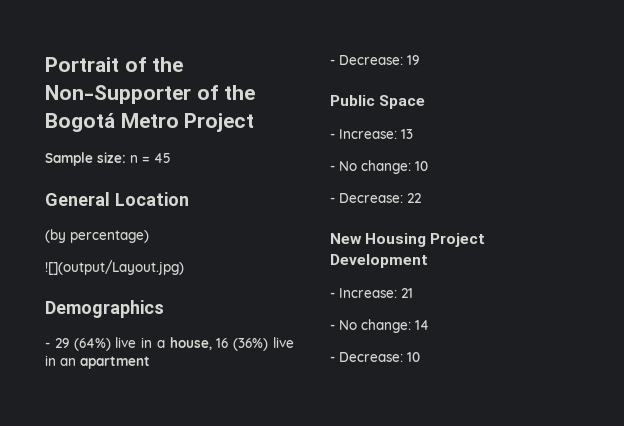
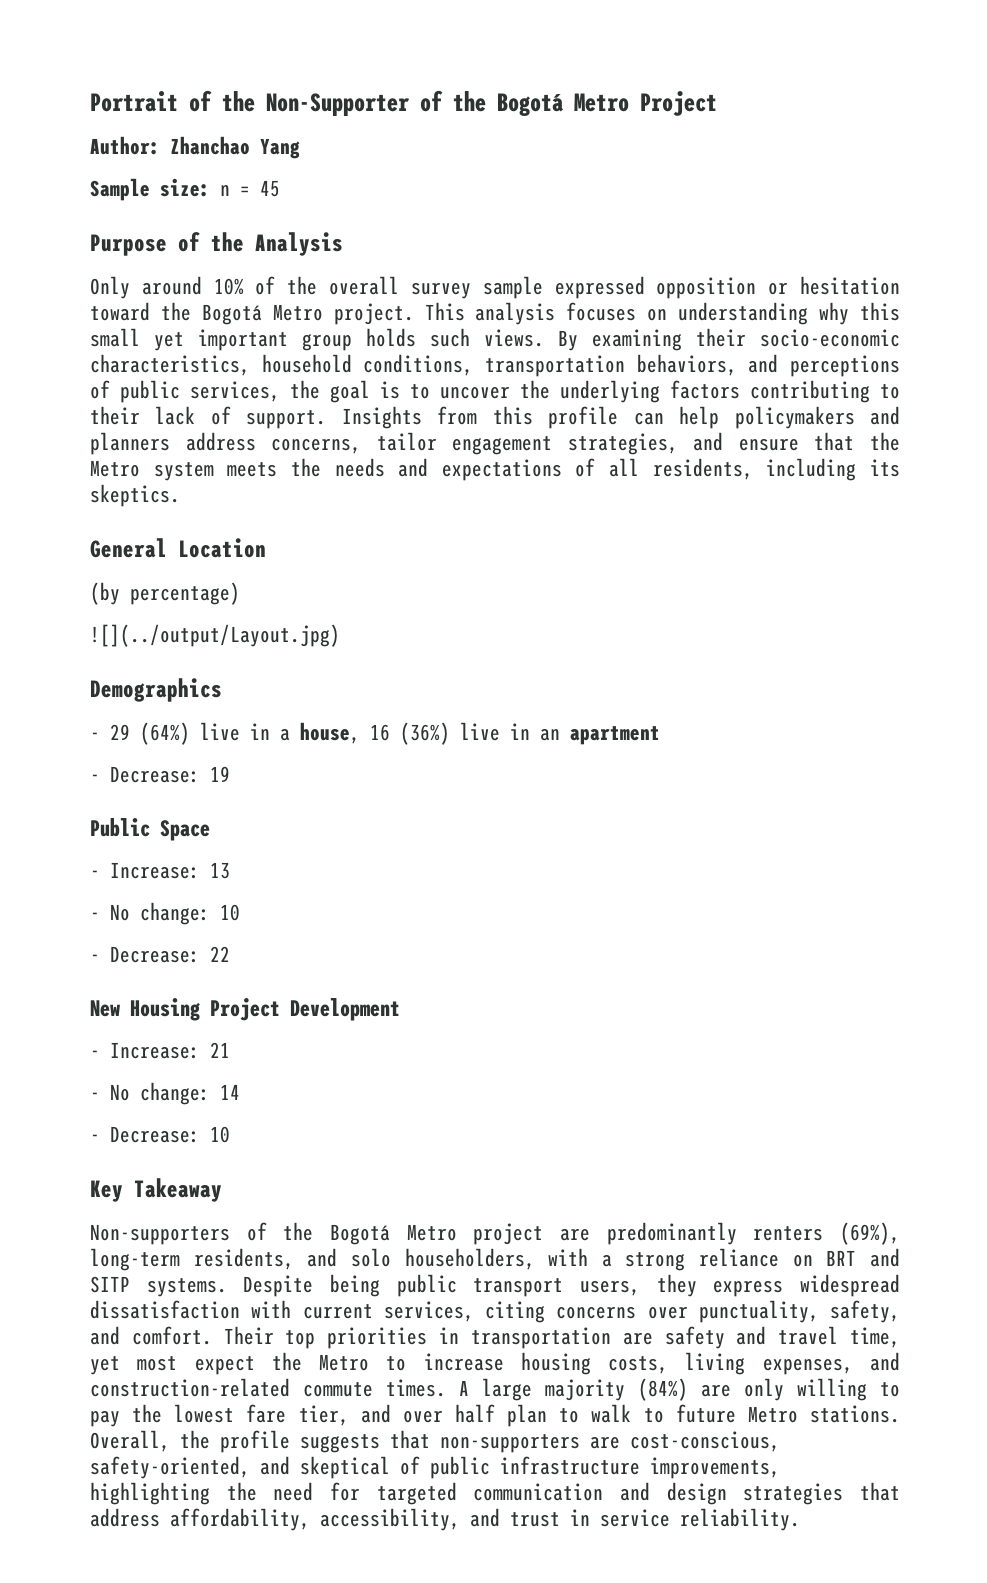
+ Author: Zhanchao Yang
+ Purpose of the Analysis
+ Only around 10% of the overall survey sample expressed opposition or hesitation toward the Bogotá Metro project. This analysis focuses on understanding why this small yet important group holds such views. By examining their socio-economic characteristics, household conditions, transportation behaviors, and perceptions of public services, the goal is to uncover the underlying factors contributing to their lack of support. Insights from this profile can help policymakers and planners address concerns, tailor engagement strategies, and ensure that the Metro system meets the needs and expectations of all residents, including its skeptics.
- ![](output/Layout.jpg)
+ ![](../output/Layout.jpg)
+ Key Takeaway
+ Non-supporters of the Bogotá Metro project are predominantly renters (69%), long-term residents, and solo householders, with a strong reliance on BRT and SITP systems. Despite being public transport users, they express widespread dissatisfaction with current services, citing concerns over punctuality, safety, and comfort. Their top priorities in transportation are safety and travel time, yet most expect the Metro to increase housing costs, living expenses, and construction-related commute times. A large majority (84%) are only willing to pay the lowest fare tier, and over half plan to walk to future Metro stations. Overall, the profile suggests that non-supporters are cost-conscious, safety-oriented, and skeptical of public infrastructure improvements, highlighting the need for targeted communication and design strategies that address affordability, accessibility, and trust in service reliability.

